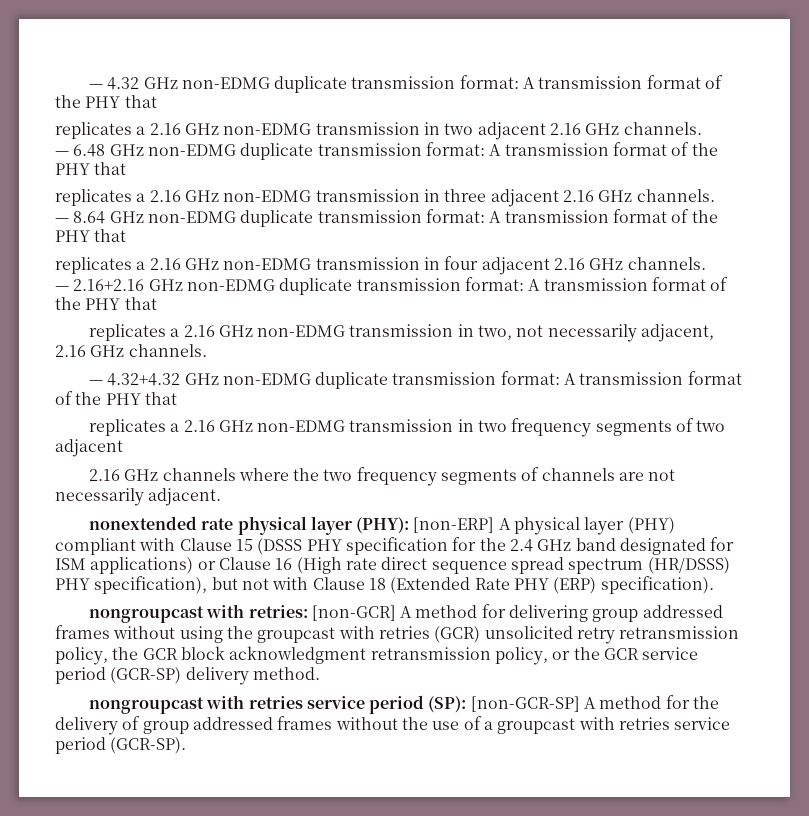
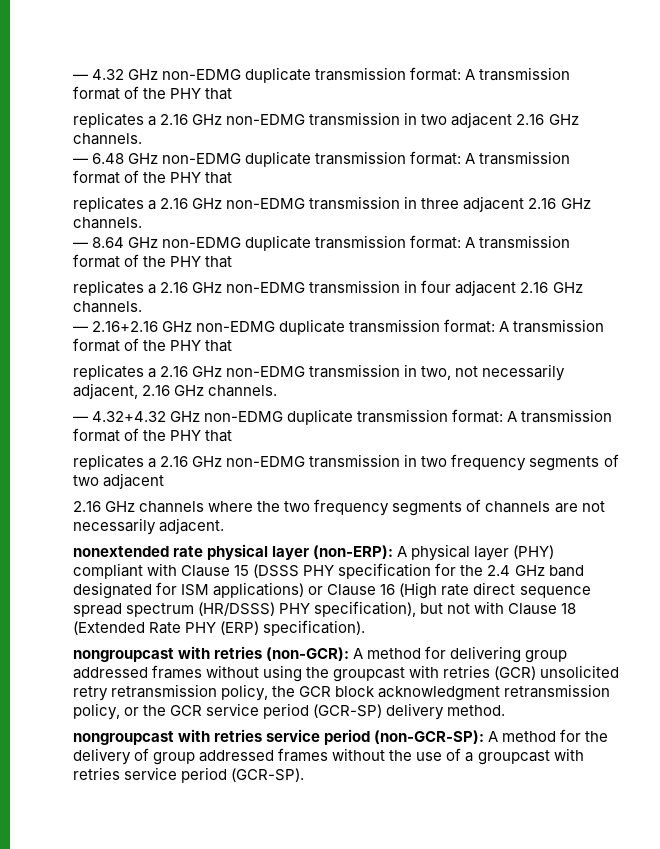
- nonextended rate physical layer (PHY): [non-ERP] A physical layer (PHY) compliant with Clause 15 (DSSS PHY specification for the 2.4 GHz band designated for ISM applications) or Clause 16 (High rate direct sequence spread spectrum (HR/DSSS) PHY specification), but not with Clause 18 (Extended Rate PHY (ERP) specification).
+ nonextended rate physical layer (non-ERP): A physical layer (PHY) compliant with Clause 15 (DSSS PHY specification for the 2.4 GHz band designated for ISM applications) or Clause 16 (High rate direct sequence spread spectrum (HR/DSSS) PHY specification), but not with Clause 18 (Extended Rate PHY (ERP) specification).
- nongroupcast with retries: [non-GCR] A method for delivering group addressed frames without using the groupcast with retries (GCR) unsolicited retry retransmission policy, the GCR block acknowledgment retransmission policy, or the GCR service period (GCR-SP) delivery method.
+ nongroupcast with retries (non-GCR): A method for delivering group addressed frames without using the groupcast with retries (GCR) unsolicited retry retransmission policy, the GCR block acknowledgment retransmission policy, or the GCR service period (GCR-SP) delivery method.
- nongroupcast with retries service period (SP): [non-GCR-SP] A method for the delivery of group addressed frames without the use of a groupcast with retries service period (GCR-SP).
+ nongroupcast with retries service period (non-GCR-SP): A method for the delivery of group addressed frames without the use of a groupcast with retries service period (GCR-SP).

